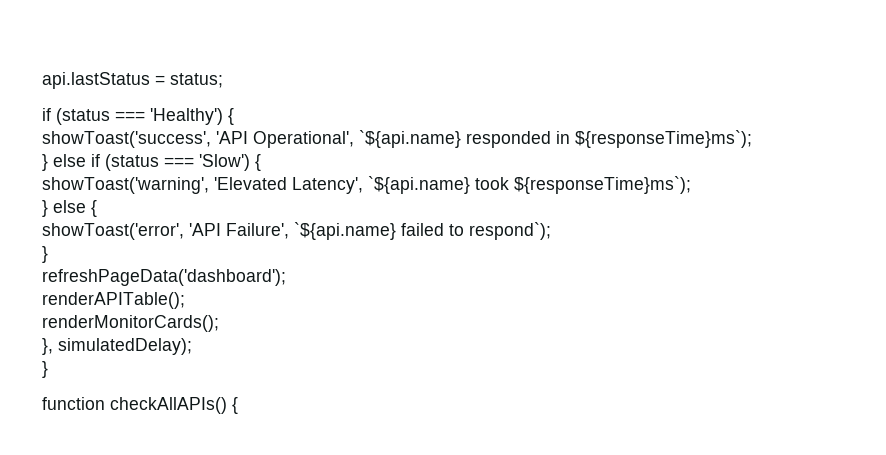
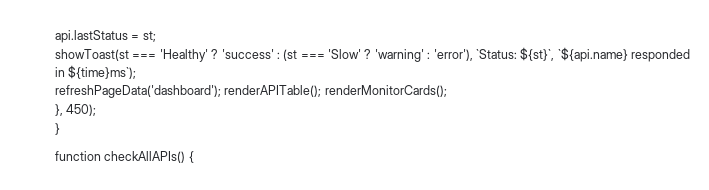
- api.lastStatus = status;
- if (status === 'Healthy') {
- showToast('success', 'API Operational', `${api.name} responded in ${responseTime}ms`);
- } else if (status === 'Slow') {
- showToast('warning', 'Elevated Latency', `${api.name} took ${responseTime}ms`);
- } else {
- showToast('error', 'API Failure', `${api.name} failed to respond`);
- }
+ api.lastStatus = st;
+ showToast(st === 'Healthy' ? 'success' : (st === 'Slow' ? 'warning' : 'error'), `Status: ${st}`, `${api.name} responded in ${time}ms`);
- refreshPageData('dashboard');
- renderAPITable();
- renderMonitorCards();
+ refreshPageData('dashboard'); renderAPITable(); renderMonitorCards();
- }, simulatedDelay);
+ }, 450);

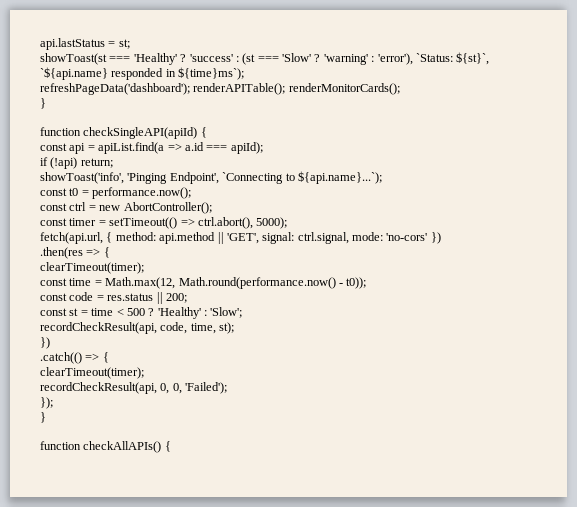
  refreshPageData('dashboard'); renderAPITable(); renderMonitorCards();
- }, 450);
+ }
+ function checkSingleAPI(apiId) {
+ const api = apiList.find(a => a.id === apiId);
+ if (!api) return;
+ showToast('info', 'Pinging Endpoint', `Connecting to ${api.name}...`);
+ const t0 = performance.now();
+ const ctrl = new AbortController();
+ const timer = setTimeout(() => ctrl.abort(), 5000);
+ fetch(api.url, { method: api.method || 'GET', signal: ctrl.signal, mode: 'no-cors' })
+ .then(res => {
+ clearTimeout(timer);
+ const time = Math.max(12, Math.round(performance.now() - t0));
+ const code = res.status || 200;
+ const st = time < 500 ? 'Healthy' : 'Slow';
+ recordCheckResult(api, code, time, st);
+ })
+ .catch(() => {
+ clearTimeout(timer);
+ recordCheckResult(api, 0, 0, 'Failed');
+ });

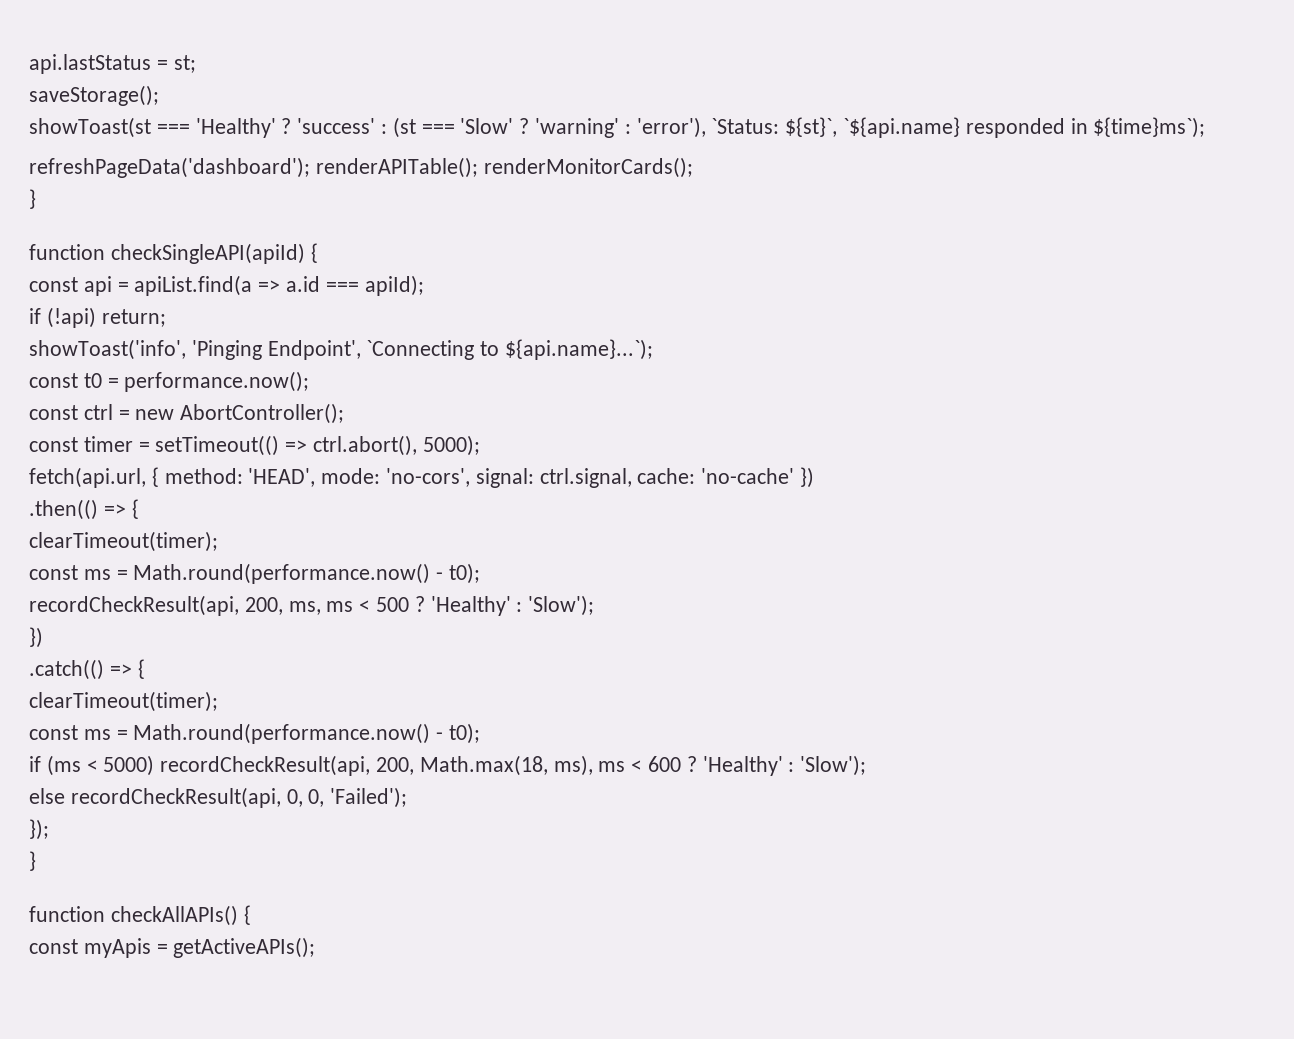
+ saveStorage();
- fetch(api.url, { method: api.method || 'GET', signal: ctrl.signal, mode: 'no-cors' })
- .then(res => {
+ fetch(api.url, { method: 'HEAD', mode: 'no-cors', signal: ctrl.signal, cache: 'no-cache' })
+ .then(() => {
  clearTimeout(timer);
- const time = Math.max(12, Math.round(performance.now() - t0));
- const code = res.status || 200;
- const st = time < 500 ? 'Healthy' : 'Slow';
- recordCheckResult(api, code, time, st);
+ const ms = Math.round(performance.now() - t0);
+ recordCheckResult(api, 200, ms, ms < 500 ? 'Healthy' : 'Slow');
  .catch(() => {
  clearTimeout(timer);
- recordCheckResult(api, 0, 0, 'Failed');
+ const ms = Math.round(performance.now() - t0);
+ if (ms < 5000) recordCheckResult(api, 200, Math.max(18, ms), ms < 600 ? 'Healthy' : 'Slow');
+ else recordCheckResult(api, 0, 0, 'Failed');
+ const myApis = getActiveAPIs();

